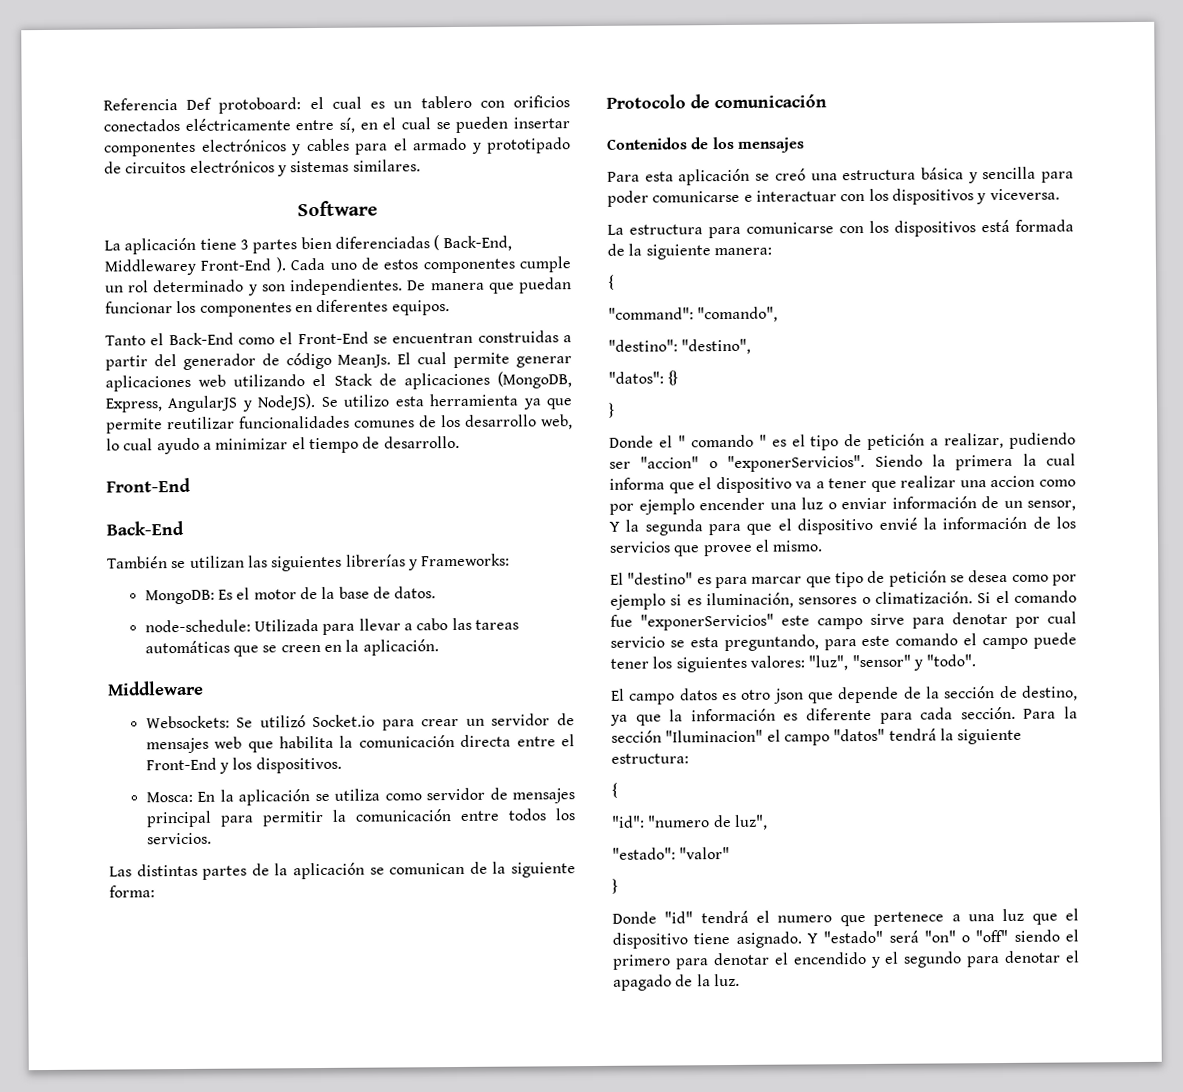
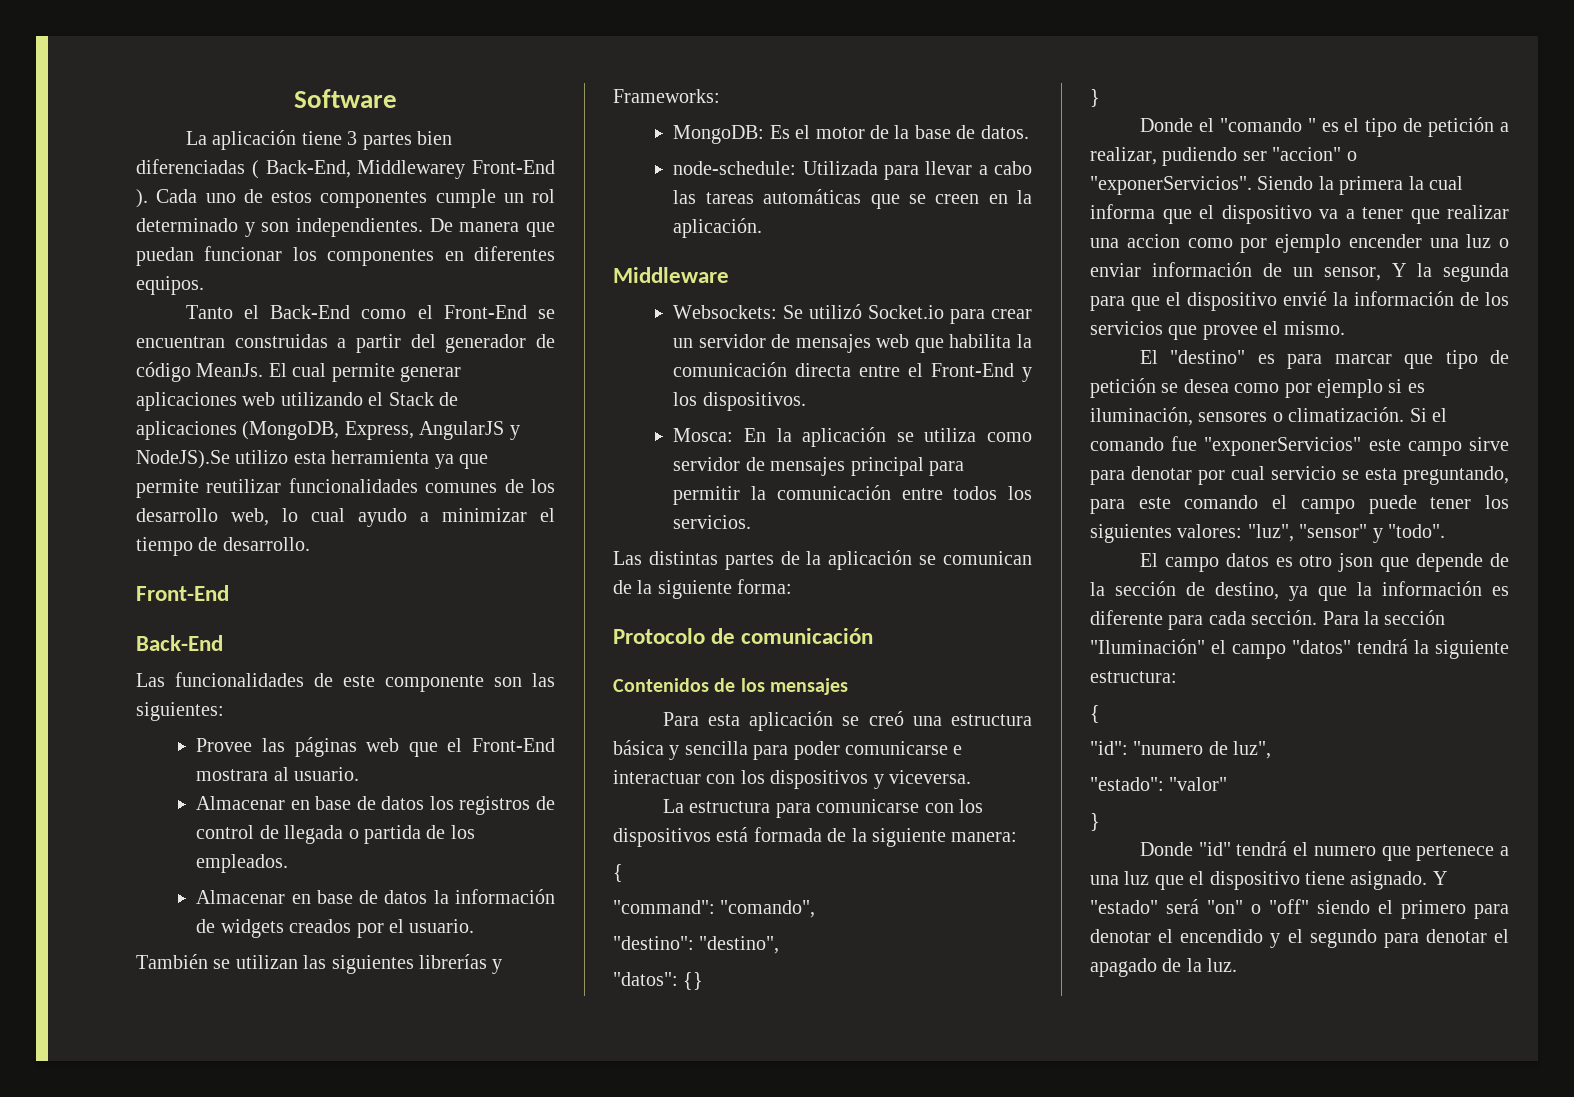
- Referencia Def protoboard: el cual es un tablero con orificios conectados eléctricamente entre sí, en el cual se pueden insertar componentes electrónicos y cables para el armado y prototipado de circuitos electrónicos y sistemas similares.
- El cual permite generar aplicaciones web utilizando el Stack de aplicaciones (MongoDB, Express, AngularJS y NodeJS). Se utilizo esta herramienta ya que permite reutilizar funcionalidades comunes de los desarrollo web, lo cual ayudo a minimizar el tiempo de desarrollo.
+ El cual permite generar aplicaciones web utilizando el Stack de aplicaciones (MongoDB, Express, AngularJS y NodeJS).Se utilizo esta herramienta ya que permite reutilizar funcionalidades comunes de los desarrollo web, lo cual ayudo a minimizar el tiempo de desarrollo.
+ Las funcionalidades de este componente son las siguientes:
+ Provee las páginas web que el Front-End mostrara al usuario.
+ Almacenar en base de datos los registros de control de llegada o partida de los empleados.
+ Almacenar en base de datos la información de widgets creados por el usuario.
- Donde el " comando " es el tipo de petición a realizar, pudiendo ser "accion" o "exponerServicios".
+ Donde el "comando " es el tipo de petición a realizar, pudiendo ser "accion" o "exponerServicios".
- Para la sección "Iluminacion" el campo "datos" tendrá la siguiente estructura:
+ Para la sección "Iluminación" el campo "datos" tendrá la siguiente estructura:

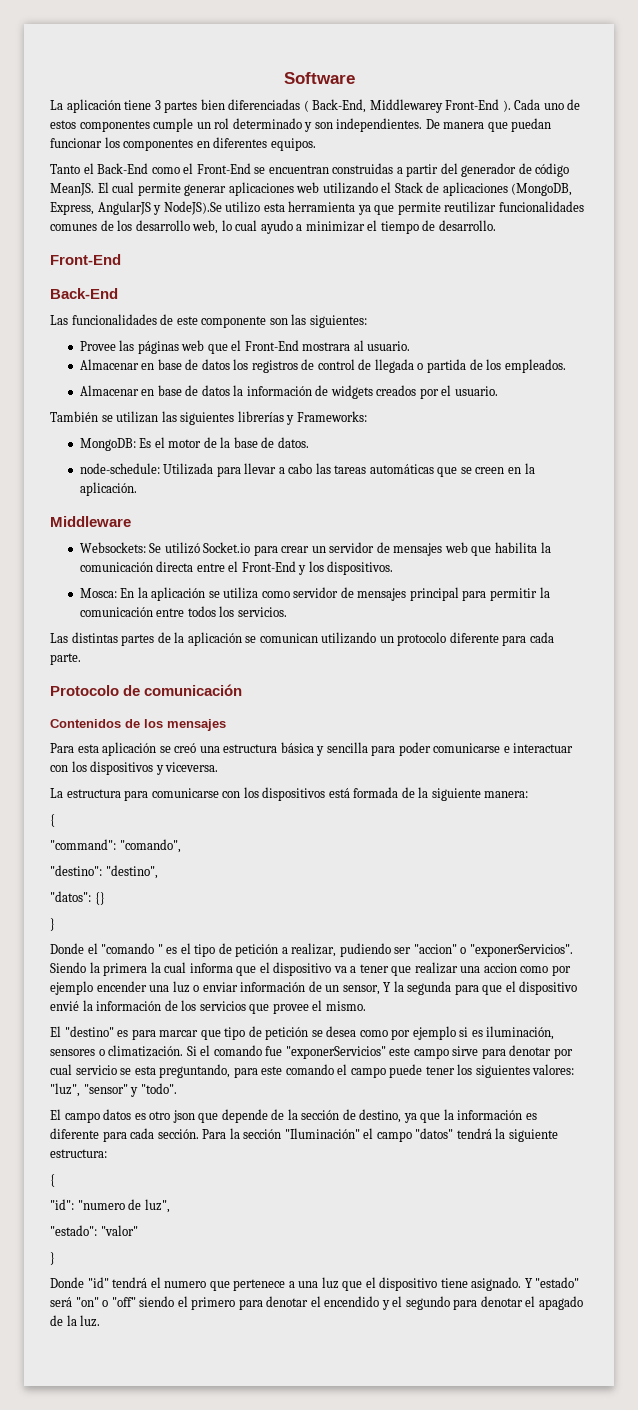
- Tanto el Back-End como el Front-End se encuentran construidas a partir del generador de código MeanJs.
+ Tanto el Back-End como el Front-End se encuentran construidas a partir del generador de código MeanJS.
- Las distintas partes de la aplicación se comunican de la siguiente forma:
+ Las distintas partes de la aplicación se comunican utilizando un protocolo diferente para cada parte.

